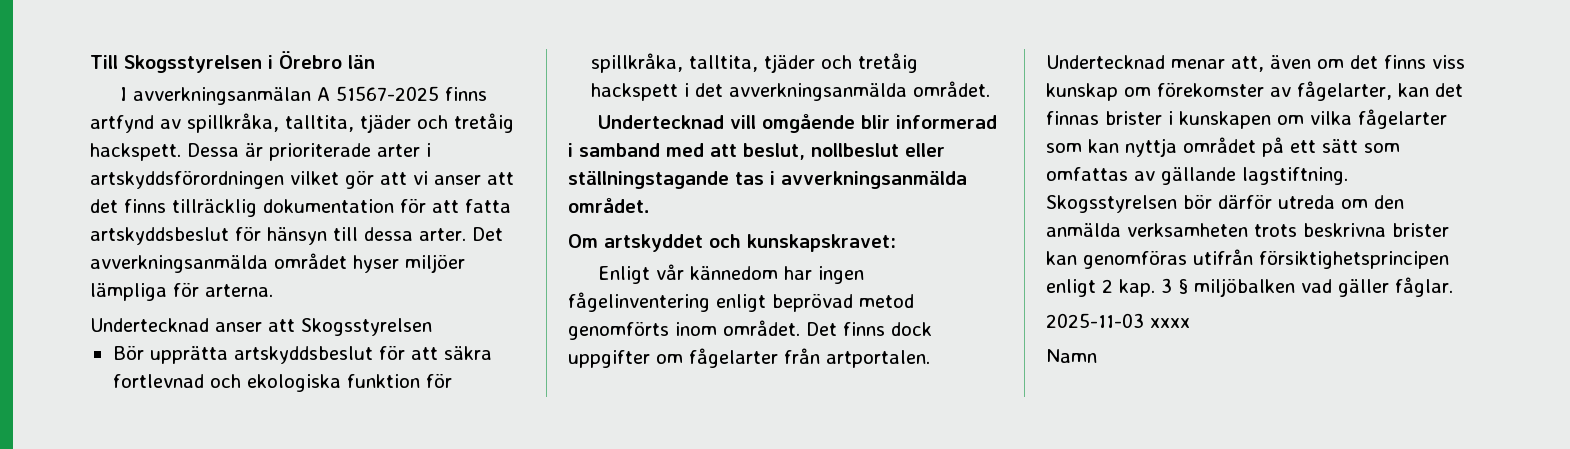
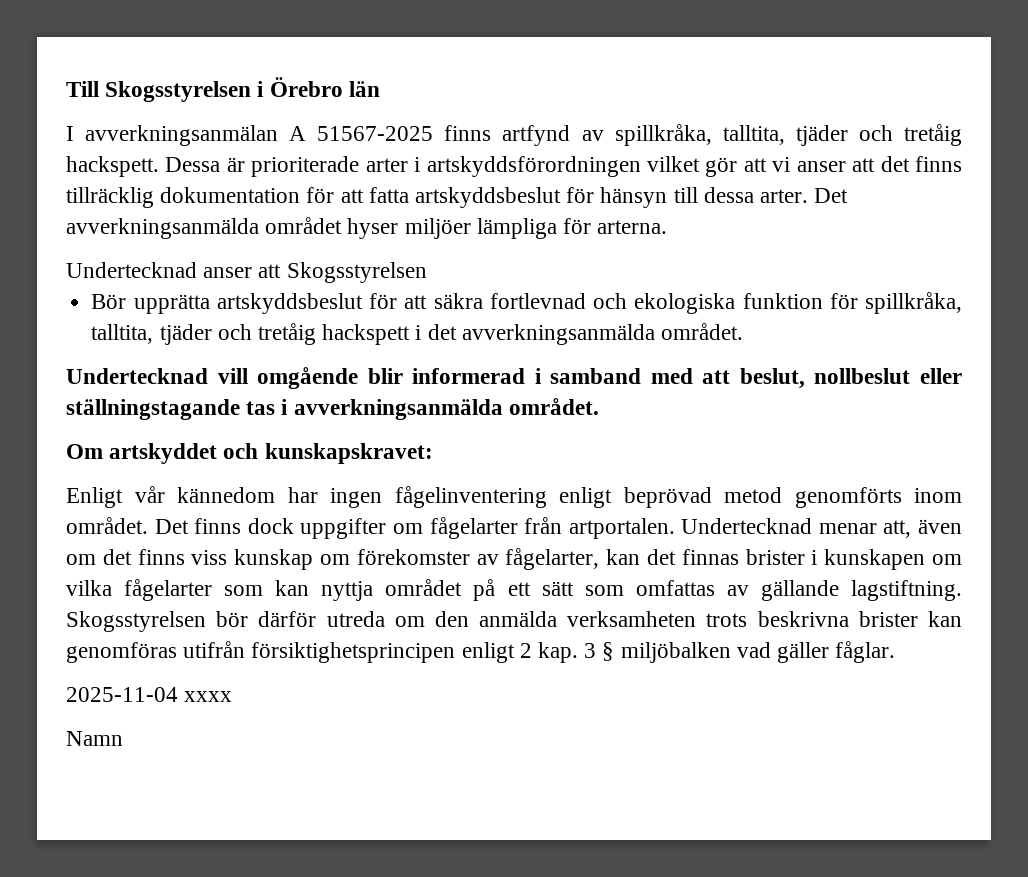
- 2025-11-03 xxxx
+ 2025-11-04 xxxx

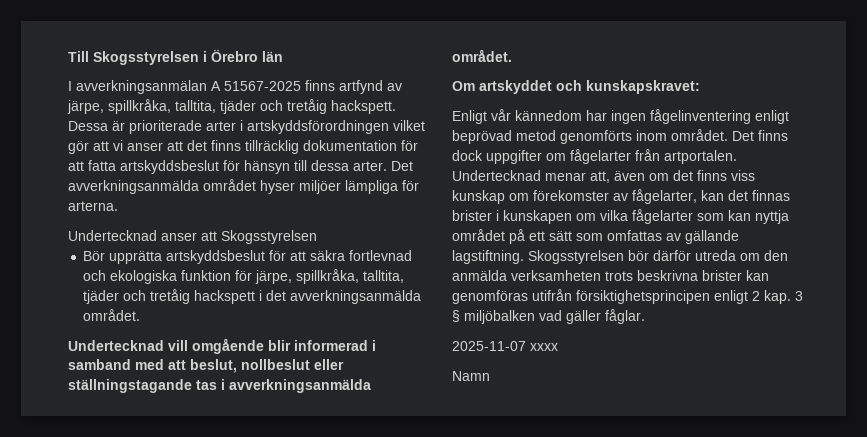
- I avverkningsanmälan A 51567-2025 finns artfynd av spillkråka, talltita, tjäder och tretåig hackspett.
+ I avverkningsanmälan A 51567-2025 finns artfynd av järpe, spillkråka, talltita, tjäder och tretåig hackspett.
- Bör upprätta artskyddsbeslut för att säkra fortlevnad och ekologiska funktion för spillkråka, talltita, tjäder och tretåig hackspett i det avverkningsanmälda området.
+ Bör upprätta artskyddsbeslut för att säkra fortlevnad och ekologiska funktion för järpe, spillkråka, talltita, tjäder och tretåig hackspett i det avverkningsanmälda området.
- 2025-11-04 xxxx
+ 2025-11-07 xxxx

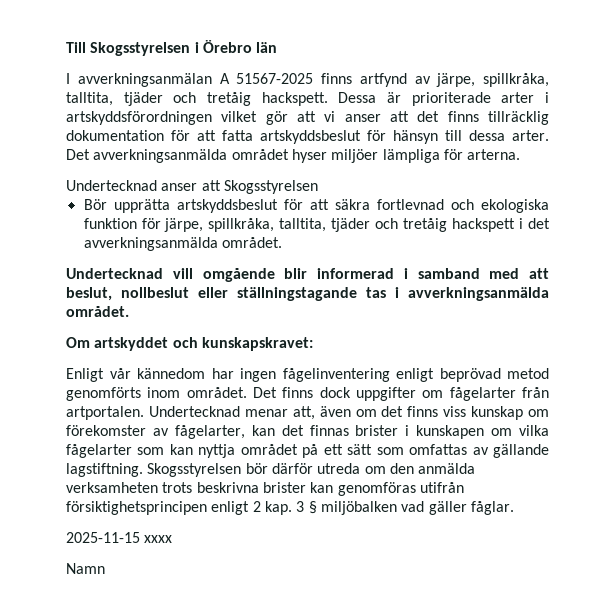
- 2025-11-07 xxxx
+ 2025-11-15 xxxx

